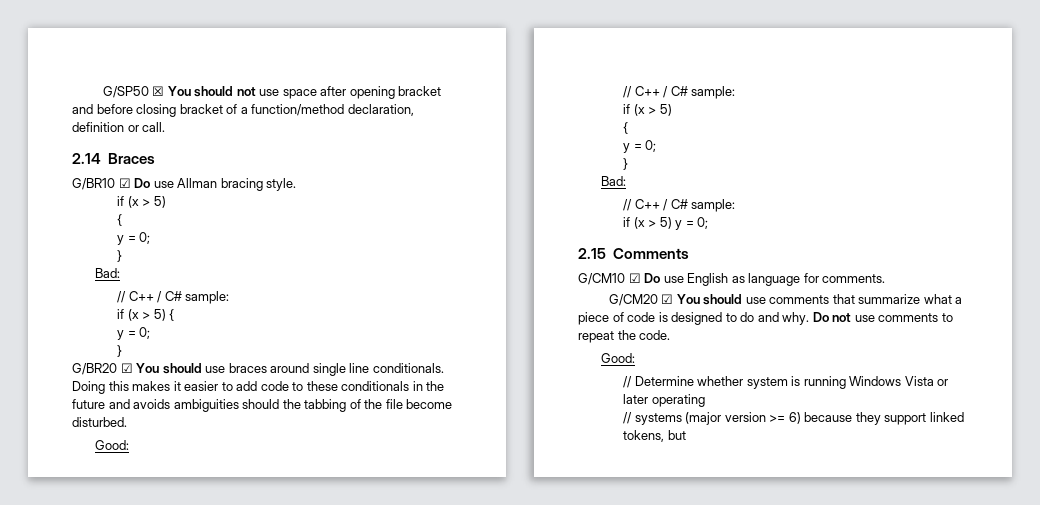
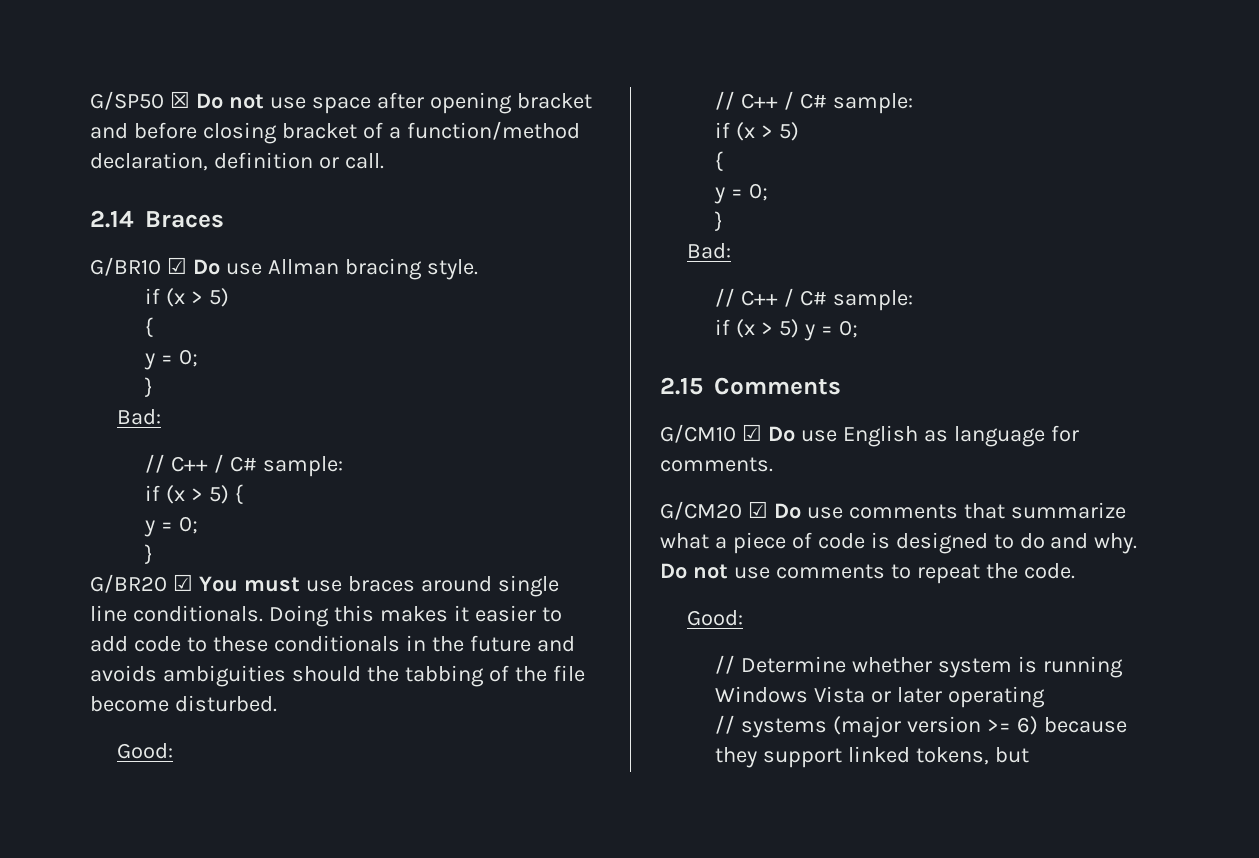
- G/SP50 ☒ You should not use space after opening bracket and before closing bracket of a function/method declaration, definition or call.
+ G/SP50 ☒ Do not use space after opening bracket and before closing bracket of a function/method declaration, definition or call.
- G/BR20 ☑ You should use braces around single line conditionals.
+ G/BR20 ☑ You must use braces around single line conditionals.
- G/CM20 ☑ You should use comments that summarize what a piece of code is designed to do and why.
+ G/CM20 ☑ Do use comments that summarize what a piece of code is designed to do and why.

